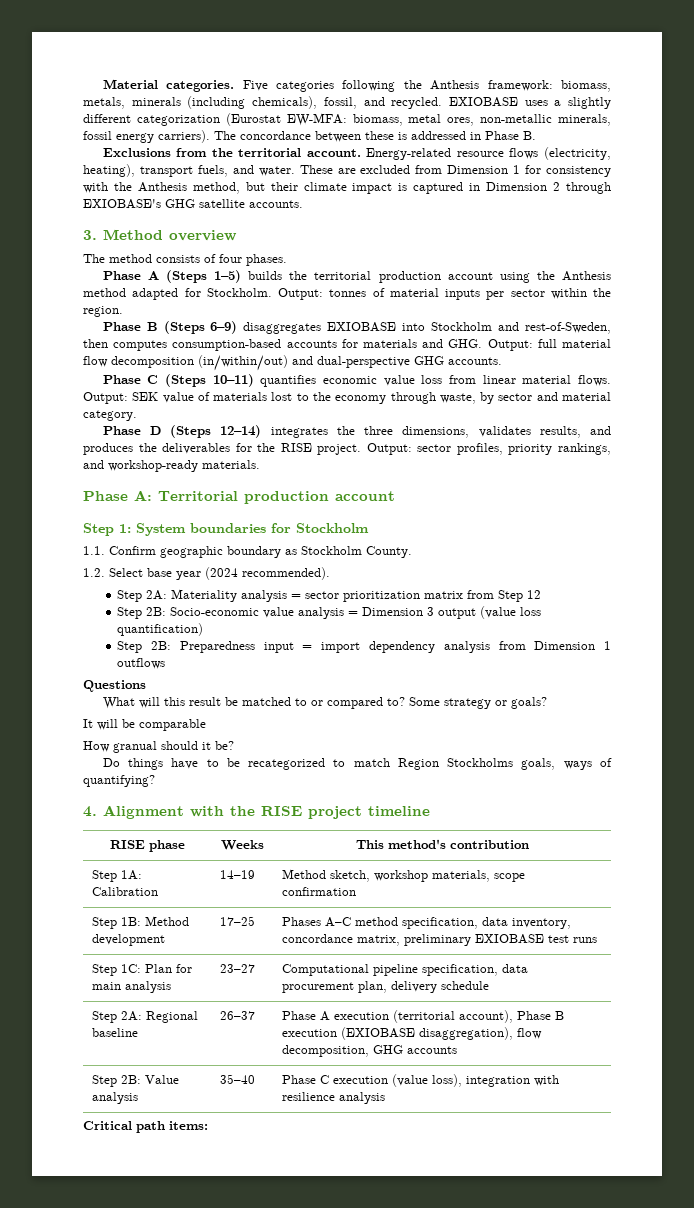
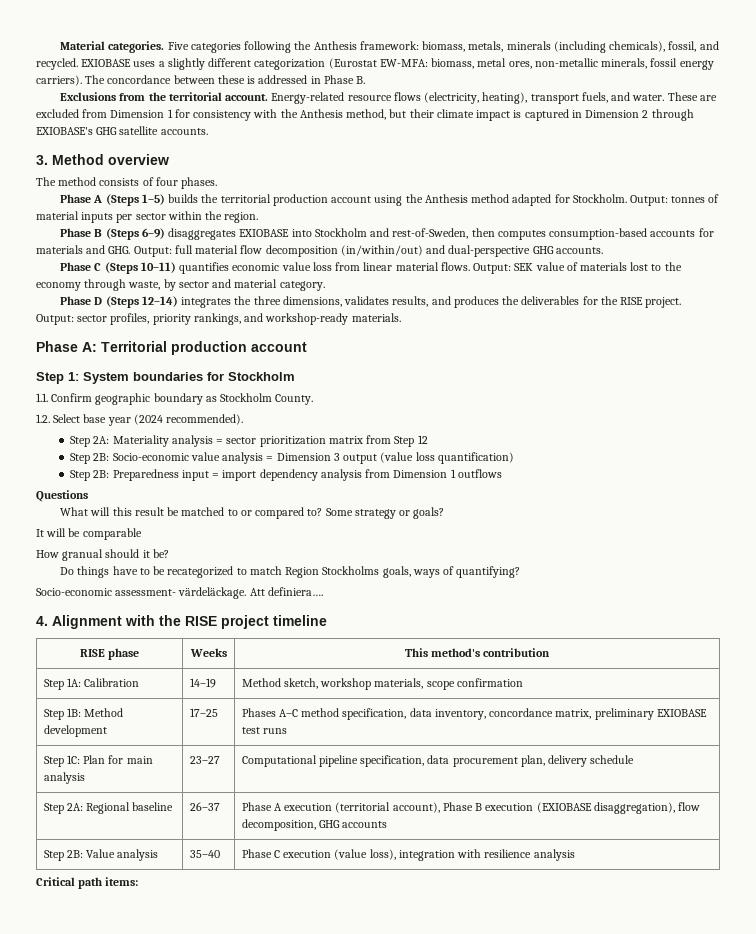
+ Socio-economic assessment- värdeläckage. Att definiera….

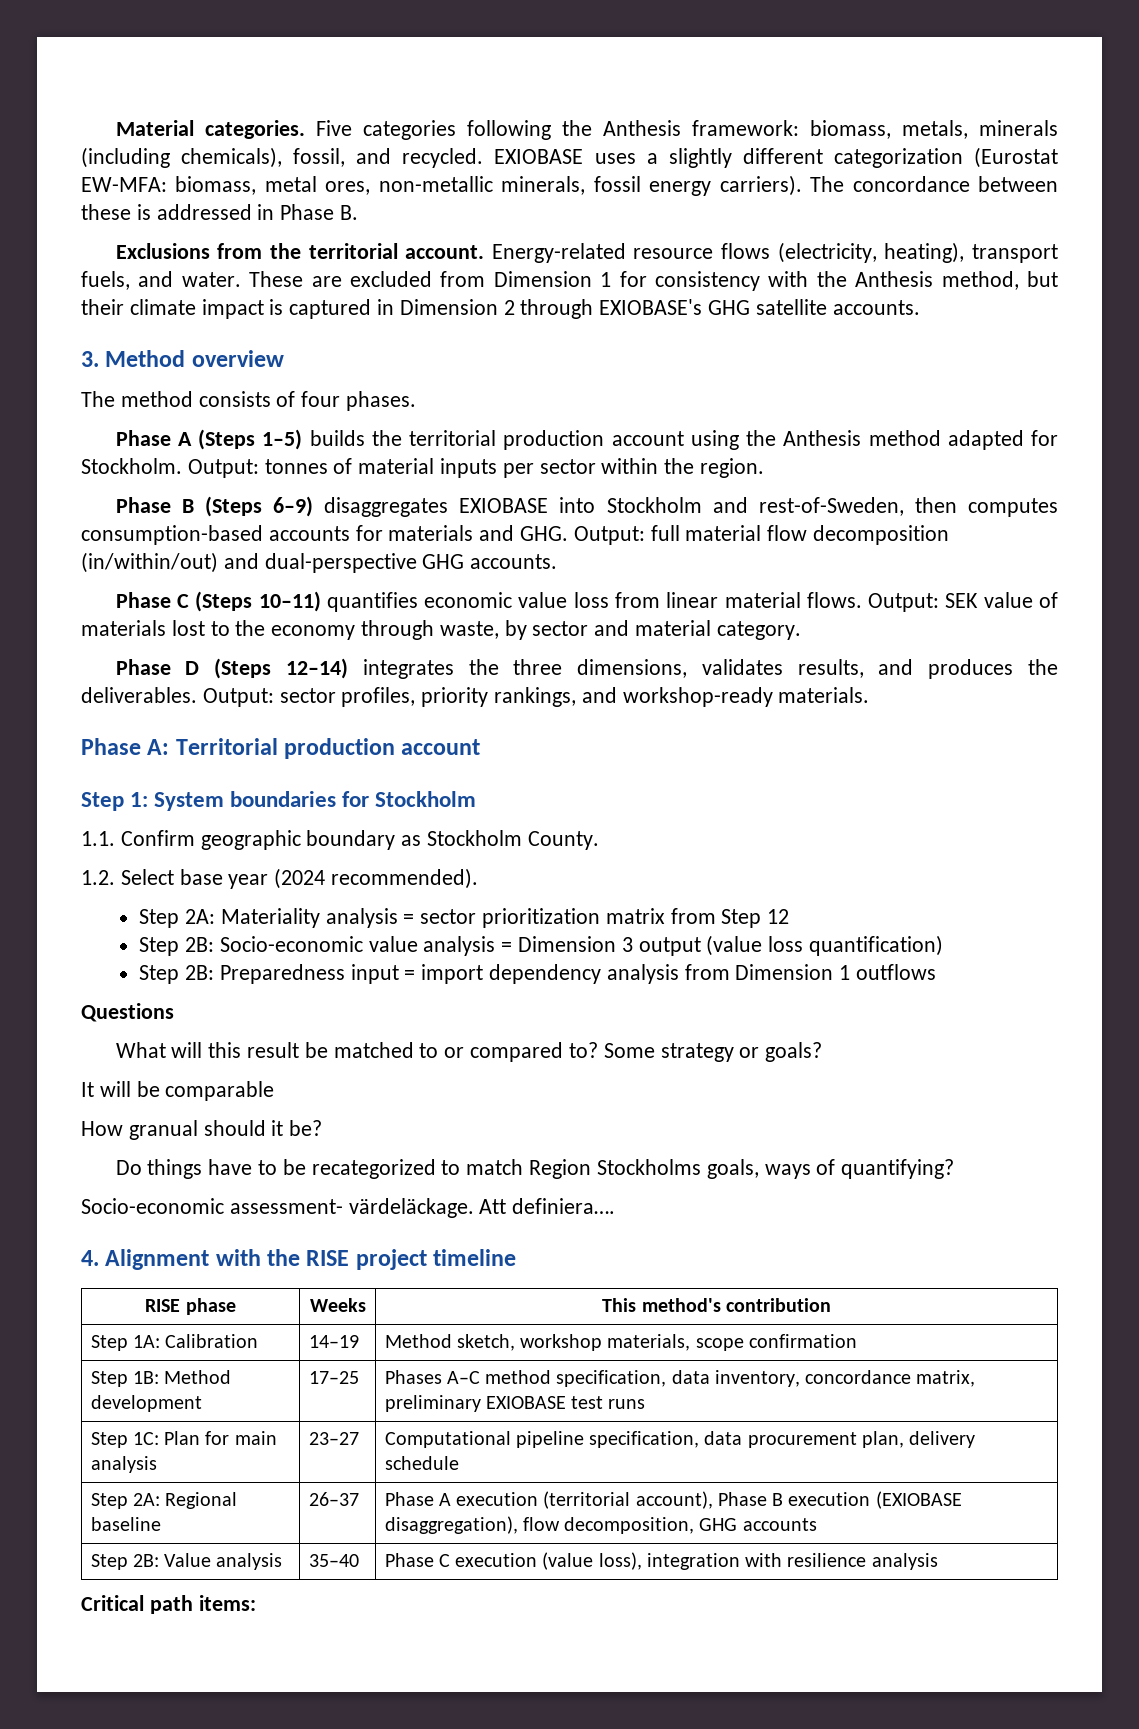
- Phase D (Steps 12–14) integrates the three dimensions, validates results, and produces the deliverables for the RISE project.
+ Phase D (Steps 12–14) integrates the three dimensions, validates results, and produces the deliverables.

